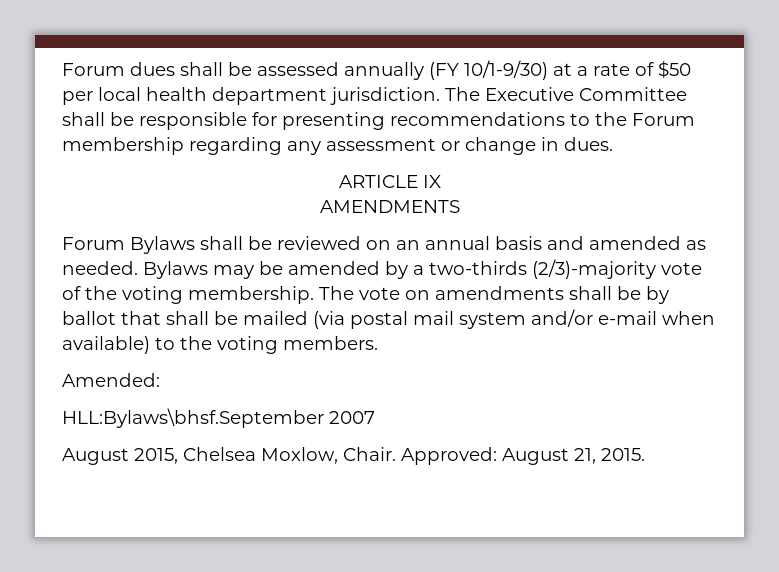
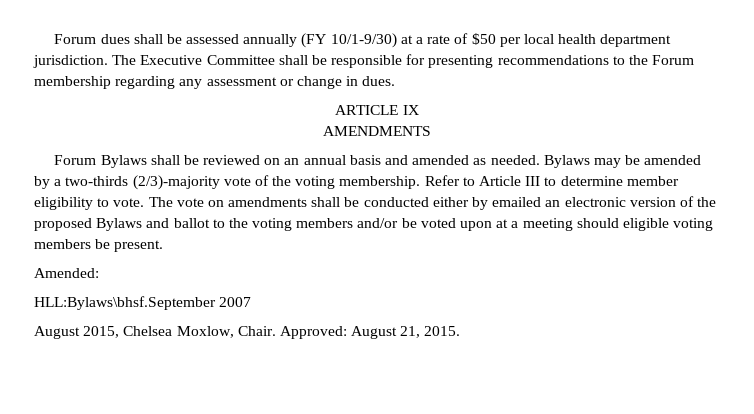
+ Refer to Article III to determine member eligibility to vote.
- The vote on amendments shall be by ballot that shall be mailed (via postal mail system and/or e-mail when available) to the voting members.
+ The vote on amendments shall be conducted either by emailed an electronic version of the proposed Bylaws and ballot to the voting members and/or be voted upon at a meeting should eligible voting members be present.

